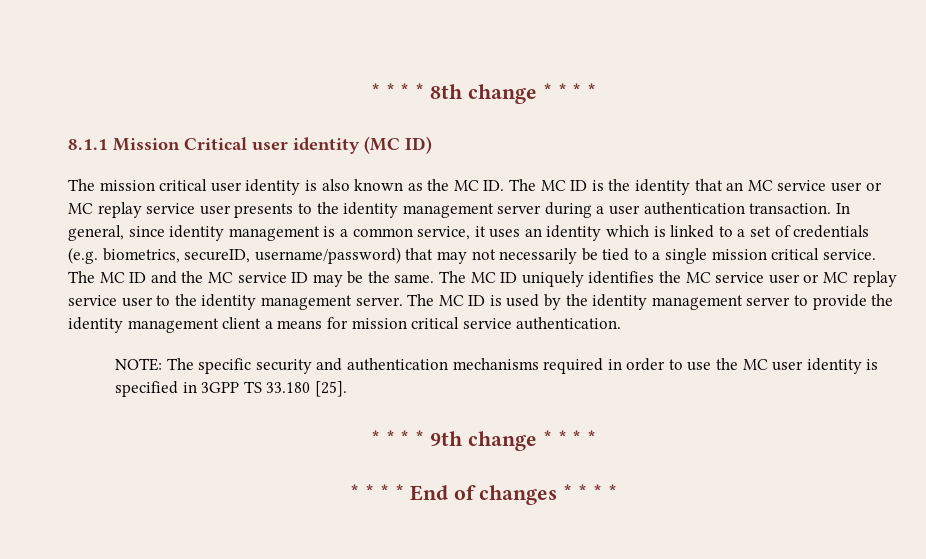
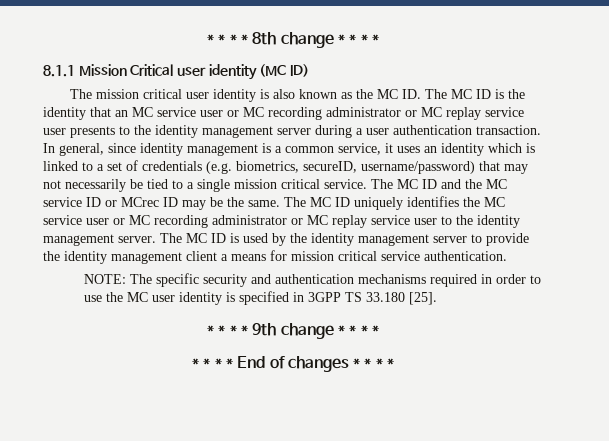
- The mission critical user identity is also known as the MC ID. The MC ID is the identity that an MC service user or MC replay service user presents to the identity management server during a user authentication transaction.
+ The mission critical user identity is also known as the MC ID. The MC ID is the identity that an MC service user or MC recording administrator or MC replay service user presents to the identity management server during a user authentication transaction.
- The MC ID and the MC service ID may be the same.
+ The MC ID and the MC service ID or MCrec ID may be the same.
- The MC ID uniquely identifies the MC service user or MC replay service user to the identity management server.
+ The MC ID uniquely identifies the MC service user or MC recording administrator or MC replay service user to the identity management server.

